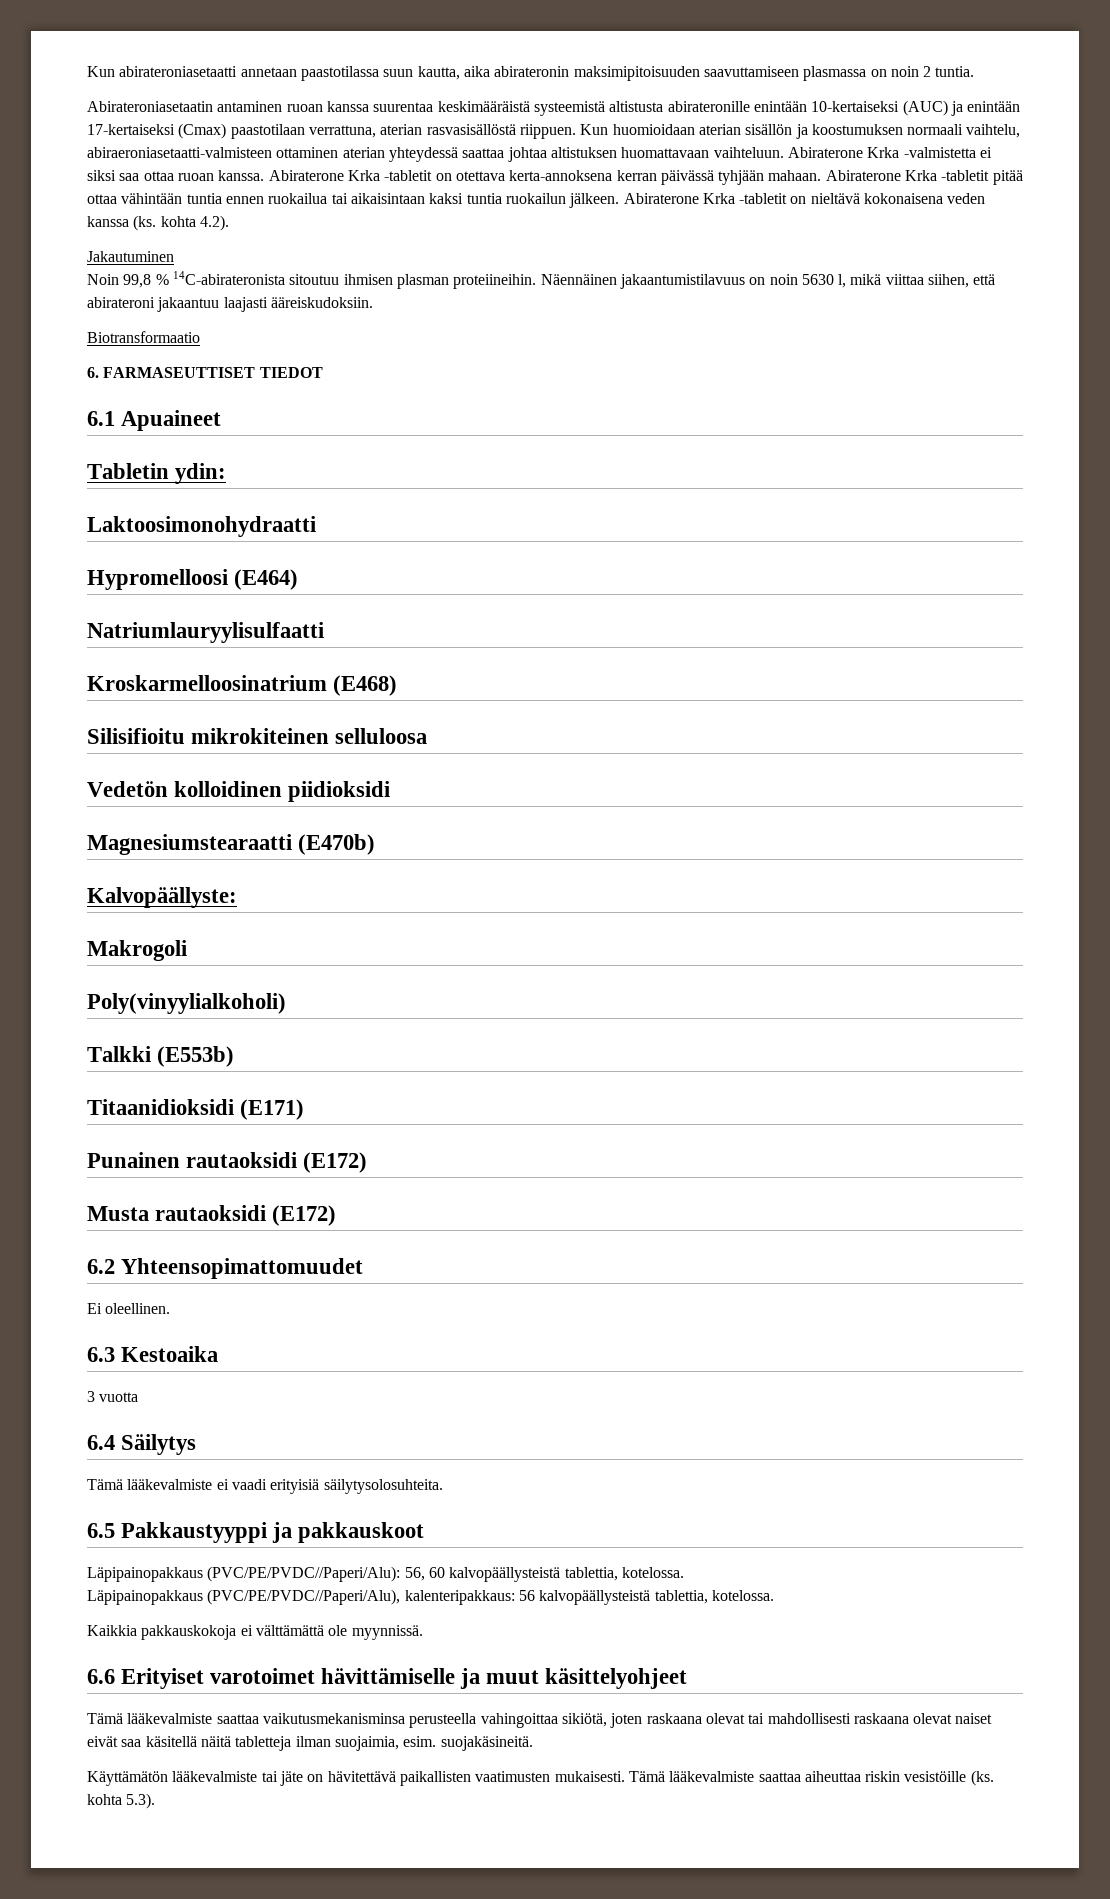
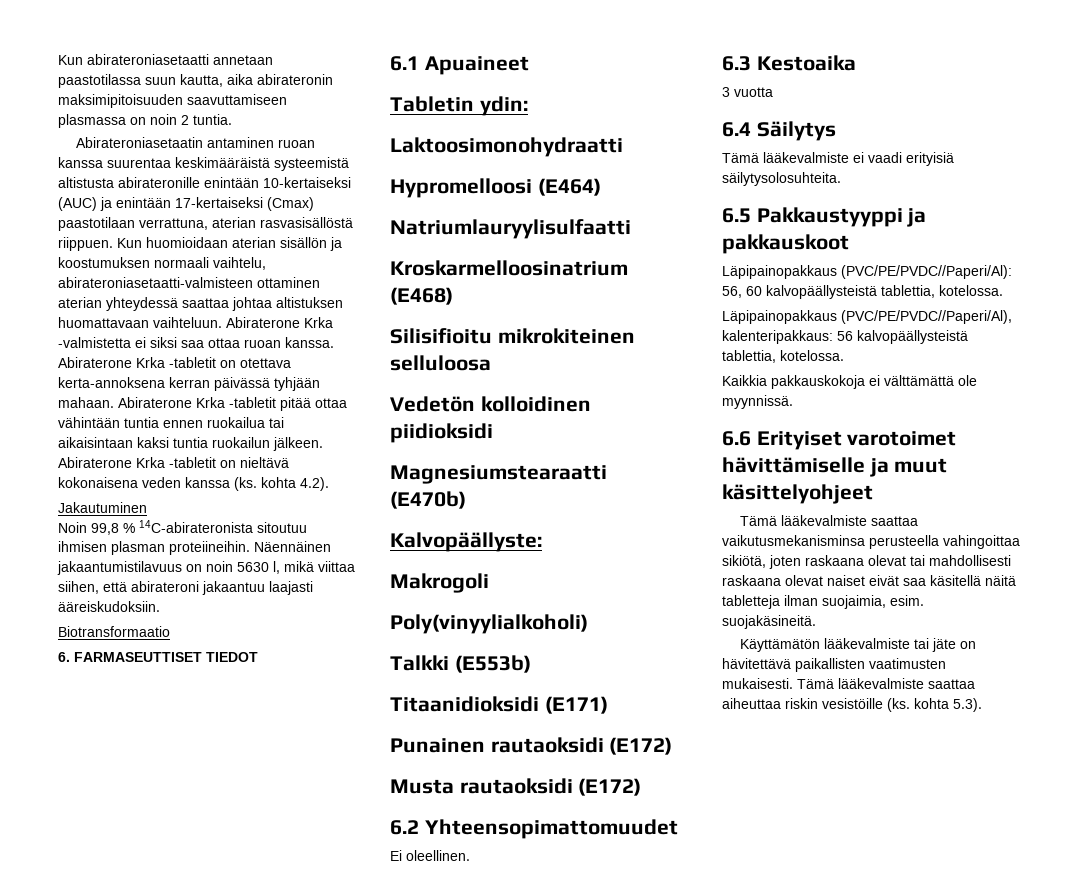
- Kun huomioidaan aterian sisällön ja koostumuksen normaali vaihtelu, abiraeroniasetaatti-valmisteen ottaminen aterian yhteydessä saattaa johtaa altistuksen huomattavaan vaihteluun.
+ Kun huomioidaan aterian sisällön ja koostumuksen normaali vaihtelu, abirateroniasetaatti-valmisteen ottaminen aterian yhteydessä saattaa johtaa altistuksen huomattavaan vaihteluun.
- Läpipainopakkaus (PVC/PE/PVDC//Paperi/Alu): 56, 60 kalvopäällysteistä tablettia, kotelossa.
+ Läpipainopakkaus (PVC/PE/PVDC//Paperi/Al): 56, 60 kalvopäällysteistä tablettia, kotelossa.
- Läpipainopakkaus (PVC/PE/PVDC//Paperi/Alu), kalenteripakkaus: 56 kalvopäällysteistä tablettia, kotelossa.
+ Läpipainopakkaus (PVC/PE/PVDC//Paperi/Al), kalenteripakkaus: 56 kalvopäällysteistä tablettia, kotelossa.

